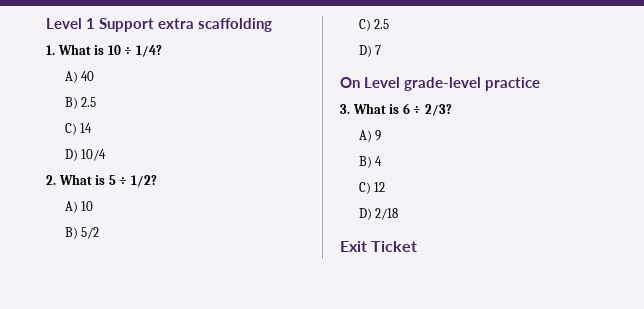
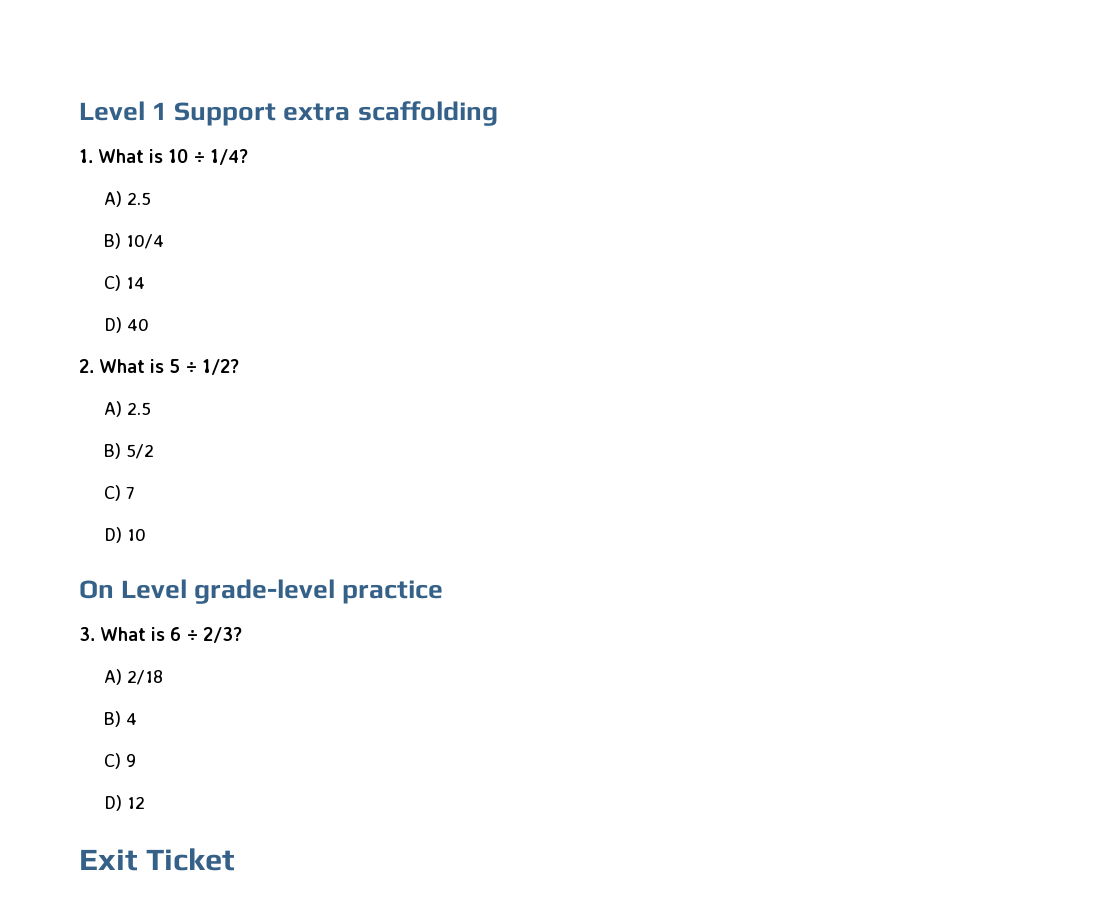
  1. What is 10 ÷ 1/4?
- A) 40
- B) 2.5
+ A) 2.5
+ B) 10/4
- D) 10/4
+ D) 40
  2. What is 5 ÷ 1/2?
- A) 10
+ A) 2.5
- C) 2.5
- D) 7
+ C) 7
+ D) 10
- A) 9
+ A) 2/18
- C) 12
- D) 2/18
+ C) 9
+ D) 12

